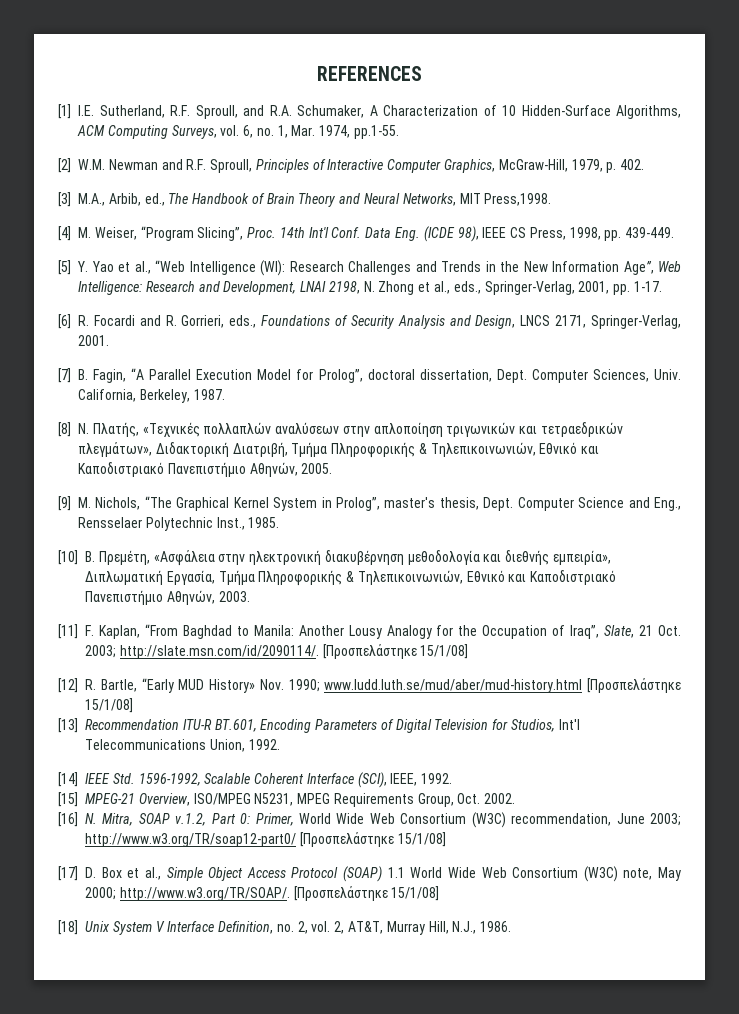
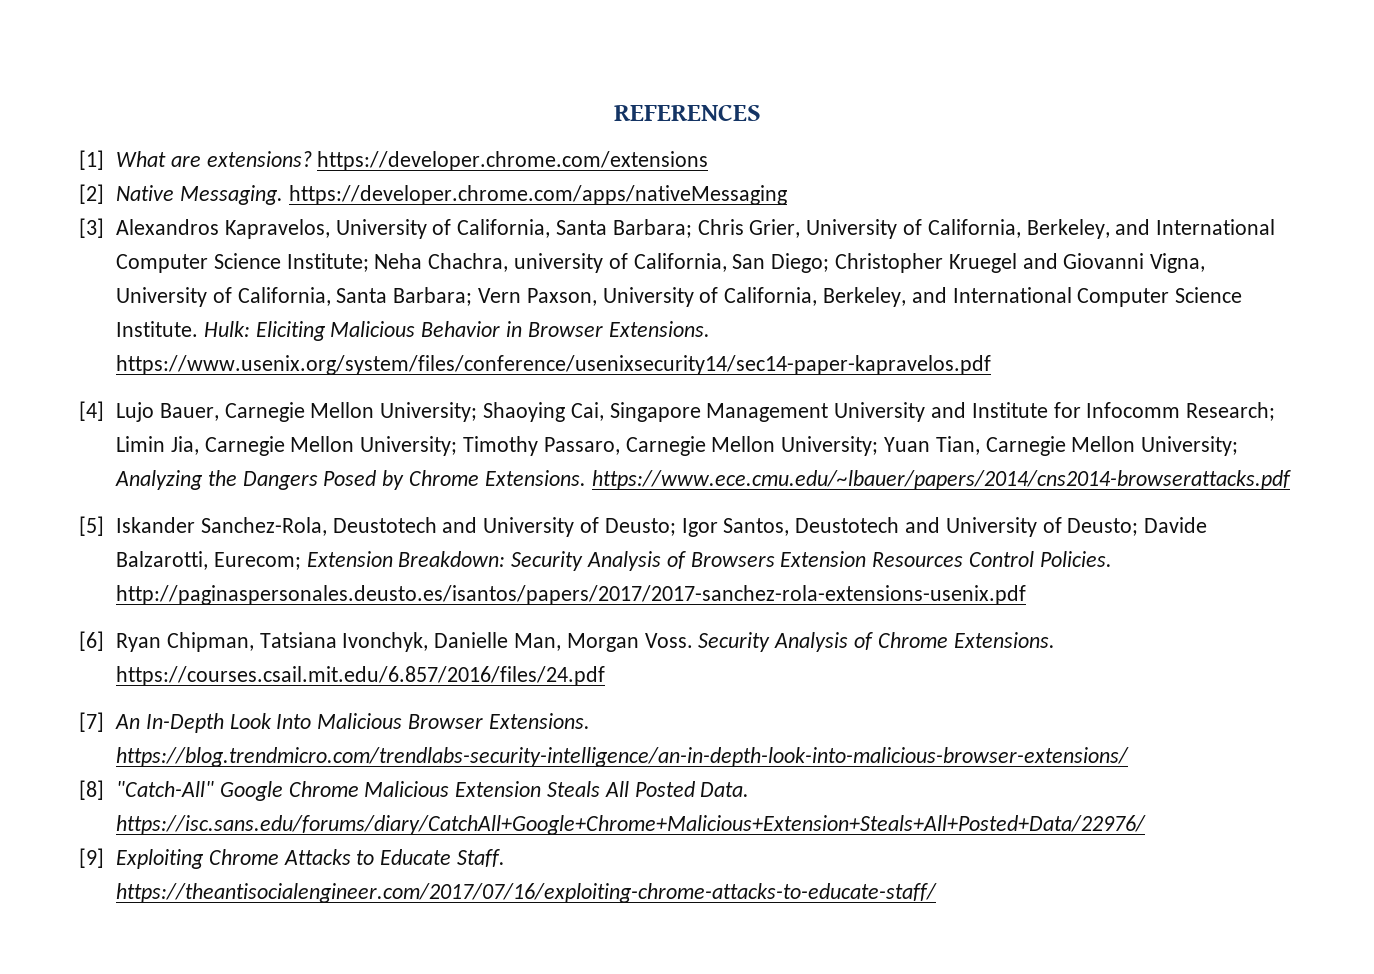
- [1] I.E. Sutherland, R.F. Sproull, and R.A. Schumaker, A Characterization of 10 Hidden-Surface Algorithms, ACM Computing Surveys, vol. 6, no. 1, Mar. 1974, pp.1-55.
- [2] W.M. Newman and R.F. Sproull, Principles of Interactive Computer Graphics, McGraw-Hill, 1979, p. 402.
- [3] M.A., Arbib, ed., The Handbook of Brain Theory and Neural Networks, MIT Press,1998.
- [4] M. Weiser, “Program Slicing”, Proc. 14th Int'l Conf. Data Eng. (ICDE 98), IEEE CS Press, 1998, pp. 439-449.
- [5] Y. Yao et al., “Web Intelligence (WI): Research Challenges and Trends in the New Information Age”, Web Intelligence: Research and Development, LNAI 2198, N. Zhong et al., eds., Springer-Verlag, 2001, pp. 1-17.
- [6] R. Focardi and R. Gorrieri, eds., Foundations of Security Analysis and Design, LNCS 2171, Springer-Verlag, 2001.
- [7] B. Fagin, “A Parallel Execution Model for Prolog”, doctoral dissertation, Dept. Computer Sciences, Univ. California, Berkeley, 1987.
- [8] Ν. Πλατής, «Τεχνικές πολλαπλών αναλύσεων στην απλοποίηση τριγωνικών και τετραεδρικών πλεγμάτων», Διδακτορική Διατριβή, Τμήμα Πληροφορικής & Τηλεπικοινωνιών, Εθνικό και Καποδιστριακό Πανεπιστήμιο Αθηνών, 2005.
- [9] M. Nichols, “The Graphical Kernel System in Prolog”, master's thesis, Dept. Computer Science and Eng., Rensselaer Polytechnic Inst., 1985.
- [10] Β. Πρεμέτη, «Ασφάλεια στην ηλεκτρονική διακυβέρνηση μεθοδολογία και διεθνής εμπειρία», Διπλωματική Εργασία, Τμήμα Πληροφορικής & Τηλεπικοινωνιών, Εθνικό και Καποδιστριακό Πανεπιστήμιο Αθηνών, 2003.
- [11] F. Kaplan, “From Baghdad to Manila: Another Lousy Analogy for the Occupation of Iraq”, Slate, 21 Oct. 2003; http://slate.msn.com/id/2090114/. [Προσπελάστηκε 15/1/08]
- [12] R. Bartle, “Early MUD History» Nov. 1990; www.ludd.luth.se/mud/aber/mud-history.html [Προσπελάστηκε 15/1/08]
- [13] Recommendation ITU-R BT.601, Encoding Parameters of Digital Television for Studios, Int'l Telecommunications Union, 1992.
- [14] IEEE Std. 1596-1992, Scalable Coherent Interface (SCI), IEEE, 1992.
- [15] MPEG-21 Overview, ISO/MPEG N5231, MPEG Requirements Group, Oct. 2002.
- [16] N. Mitra, SOAP v.1.2, Part 0: Primer, World Wide Web Consortium (W3C) recommendation, June 2003; http://www.w3.org/TR/soap12-part0/ [Προσπελάστηκε 15/1/08]
- [17] D. Box et al., Simple Object Access Protocol (SOAP) 1.1 World Wide Web Consortium (W3C) note, May 2000; http://www.w3.org/TR/SOAP/. [Προσπελάστηκε 15/1/08]
- [18] Unix System V Interface Definition, no. 2, vol. 2, AT&T, Murray Hill, N.J., 1986.
+ [1] What are extensions? https://developer.chrome.com/extensions
+ [2] Native Messaging. https://developer.chrome.com/apps/nativeMessaging
+ [3] Alexandros Kapravelos, University of California, Santa Barbara; Chris Grier, University of California, Berkeley, and International Computer Science Institute; Neha Chachra, university of California, San Diego; Christopher Kruegel and Giovanni Vigna, University of California, Santa Barbara; Vern Paxson, University of California, Berkeley, and International Computer Science Institute. Hulk: Eliciting Malicious Behavior in Browser Extensions. https://www.usenix.org/system/files/conference/usenixsecurity14/sec14-paper-kapravelos.pdf
+ [4] Lujo Bauer, Carnegie Mellon University; Shaoying Cai, Singapore Management University and Institute for Infocomm Research; Limin Jia, Carnegie Mellon University; Timothy Passaro, Carnegie Mellon University; Yuan Tian, Carnegie Mellon University; Analyzing the Dangers Posed by Chrome Extensions. https://www.ece.cmu.edu/~lbauer/papers/2014/cns2014-browserattacks.pdf
+ [5] Iskander Sanchez-Rola, Deustotech and University of Deusto; Igor Santos, Deustotech and University of Deusto; Davide Balzarotti, Eurecom; Extension Breakdown: Security Analysis of Browsers Extension Resources Control Policies. http://paginaspersonales.deusto.es/isantos/papers/2017/2017-sanchez-rola-extensions-usenix.pdf
+ [6] Ryan Chipman, Tatsiana Ivonchyk, Danielle Man, Morgan Voss. Security Analysis of Chrome Extensions. https://courses.csail.mit.edu/6.857/2016/files/24.pdf
+ [7] An In-Depth Look Into Malicious Browser Extensions. https://blog.trendmicro.com/trendlabs-security-intelligence/an-in-depth-look-into-malicious-browser-extensions/
+ [8] "Catch-All" Google Chrome Malicious Extension Steals All Posted Data. https://isc.sans.edu/forums/diary/CatchAll+Google+Chrome+Malicious+Extension+Steals+All+Posted+Data/22976/
+ [9] Exploiting Chrome Attacks to Educate Staff. https://theantisocialengineer.com/2017/07/16/exploiting-chrome-attacks-to-educate-staff/

